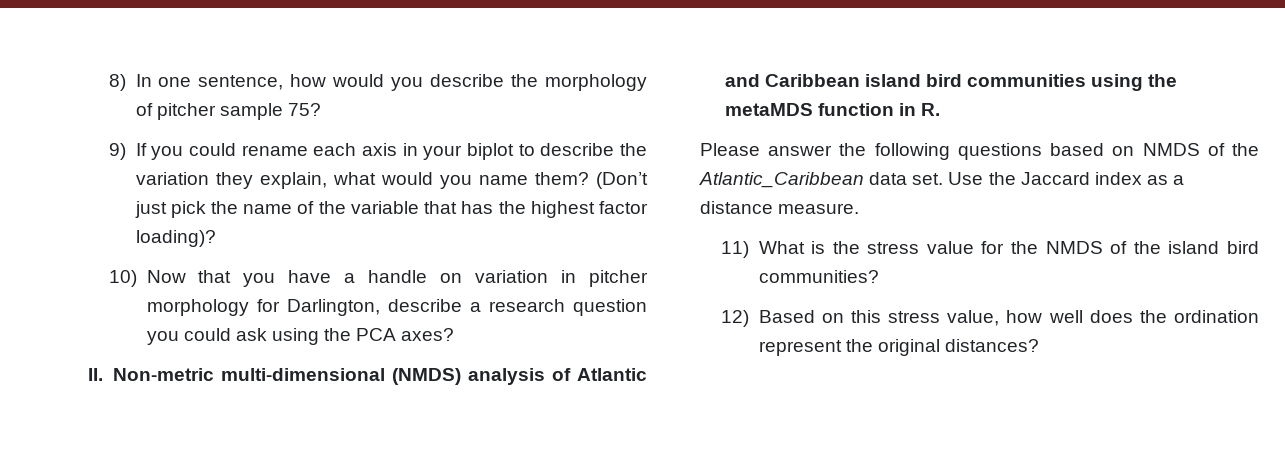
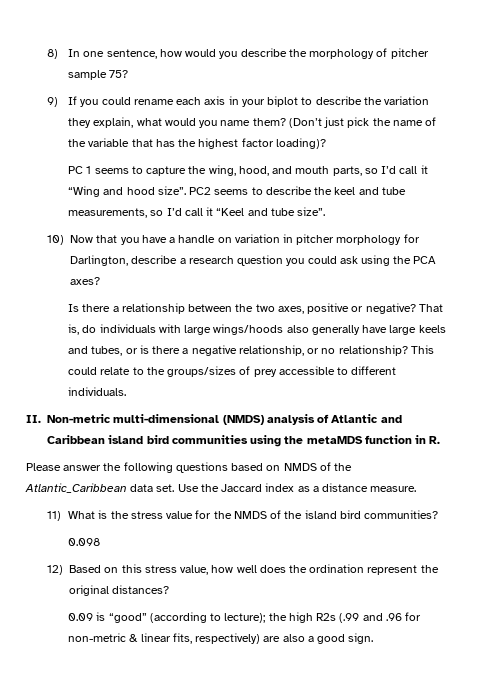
+ PC 1 seems to capture the wing, hood, and mouth parts, so I’d call it “Wing and hood size”. PC2 seems to describe the keel and tube measurements, so I’d call it “Keel and tube size”.
+ Is there a relationship between the two axes, positive or negative? That is, do individuals with large wings/hoods also generally have large keels and tubes, or is there a negative relationship, or no relationship? This could relate to the groups/sizes of prey accessible to different individuals.
+ 0.098
+ 0.09 is “good” (according to lecture); the high R2s (.99 and .96 for non-metric & linear fits, respectively) are also a good sign.

